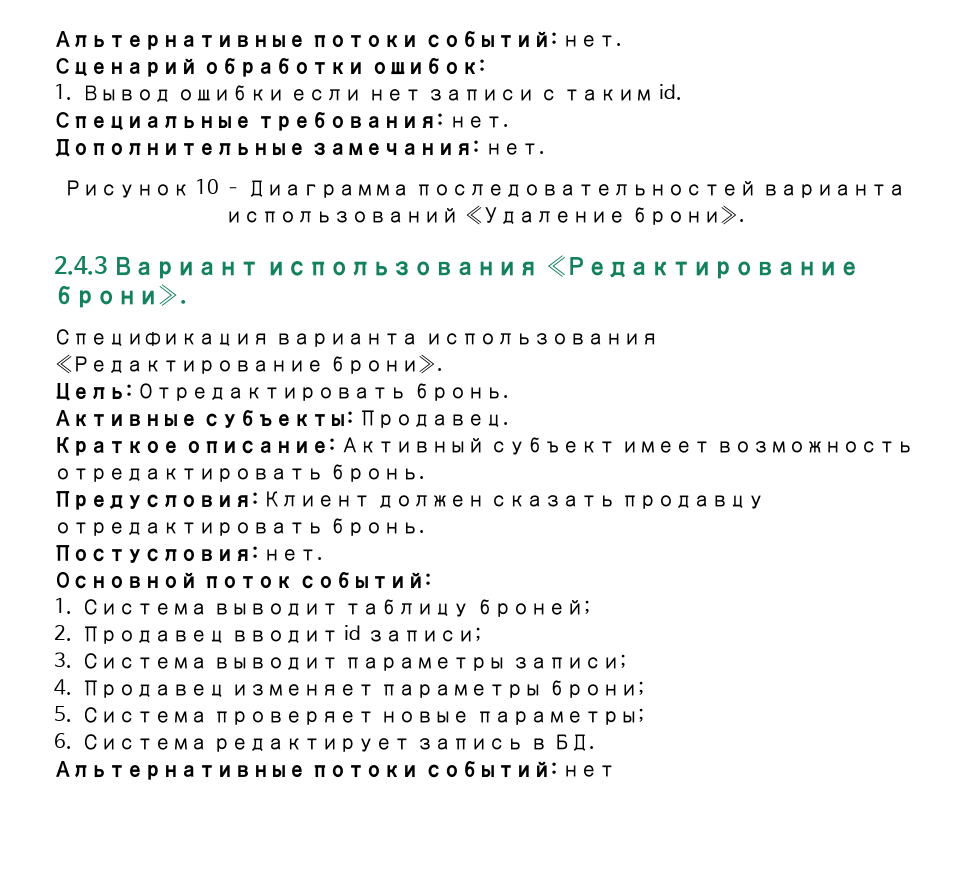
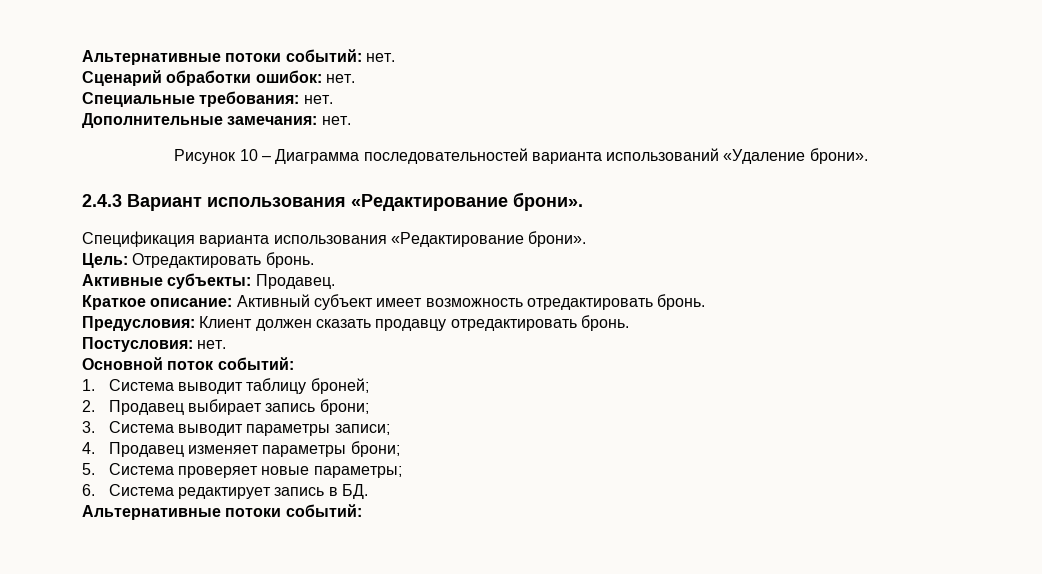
- Сценарий обработки ошибок:
- 1. Вывод ошибки если нет записи с таким id.
+ Сценарий обработки ошибок: нет.
- 2. Продавец вводит id записи;
+ 2. Продавец выбирает запись брони;
  6. Система редактирует запись в БД.
- Альтернативные потоки событий: нет
+ Альтернативные потоки событий:

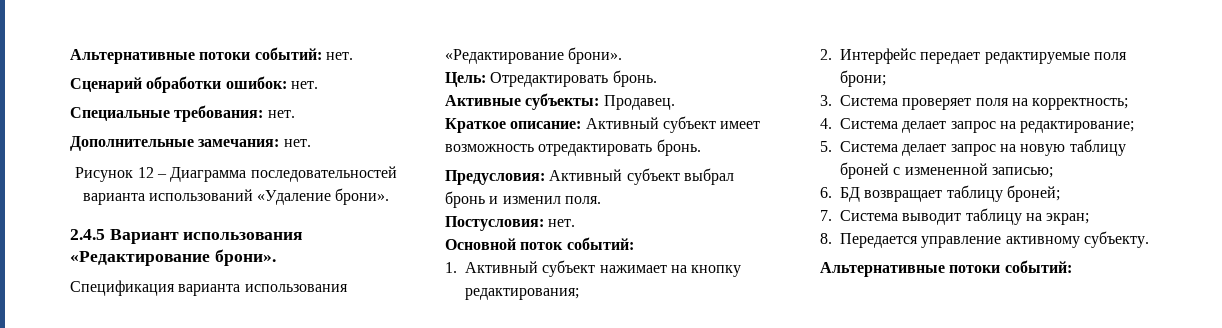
- Рисунок 10 – Диаграмма последовательностей варианта использований «Удаление брони».
+ Рисунок 12 – Диаграмма последовательностей варианта использований «Удаление брони».
- 2.4.3 Вариант использования «Редактирование брони».
+ 2.4.5 Вариант использования «Редактирование брони».
- Предусловия: Клиент должен сказать продавцу отредактировать бронь.
+ Предусловия: Активный субъект выбрал бронь и изменил поля.
- 1. Система выводит таблицу броней;
- 2. Продавец выбирает запись брони;
- 3. Система выводит параметры записи;
- 4. Продавец изменяет параметры брони;
- 5. Система проверяет новые параметры;
- 6. Система редактирует запись в БД.
+ 1. Активный субъект нажимает на кнопку редактирования;
+ 2. Интерфейс передает редактируемые поля брони;
+ 3. Система проверяет поля на корректность;
+ 4. Система делает запрос на редактирование;
+ 5. Система делает запрос на новую таблицу броней с измененной записью;
+ 6. БД возвращает таблицу броней;
+ 7. Система выводит таблицу на экран;
+ 8. Передается управление активному субъекту.

